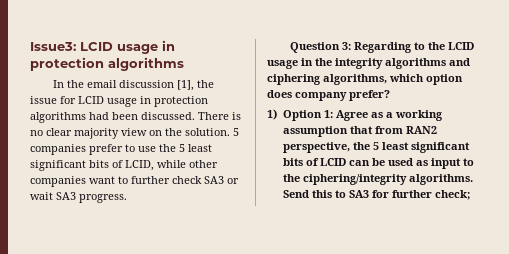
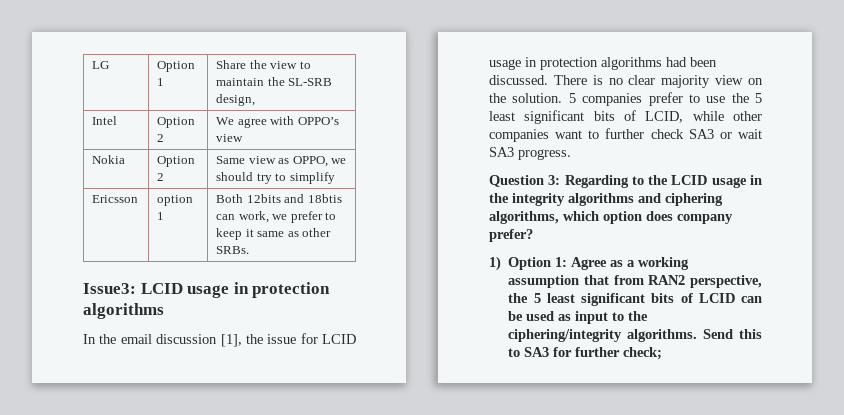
+ LG | Option 1 | Share the view to maintain the SL-SRB design,
+ Intel | Option 2 | We agree with OPPO’s view
+ Nokia | Option 2 | Same view as OPPO, we should try to simplify
+ Ericsson | option 1 | Both 12bits and 18btis can work, we prefer to keep it same as other SRBs.

